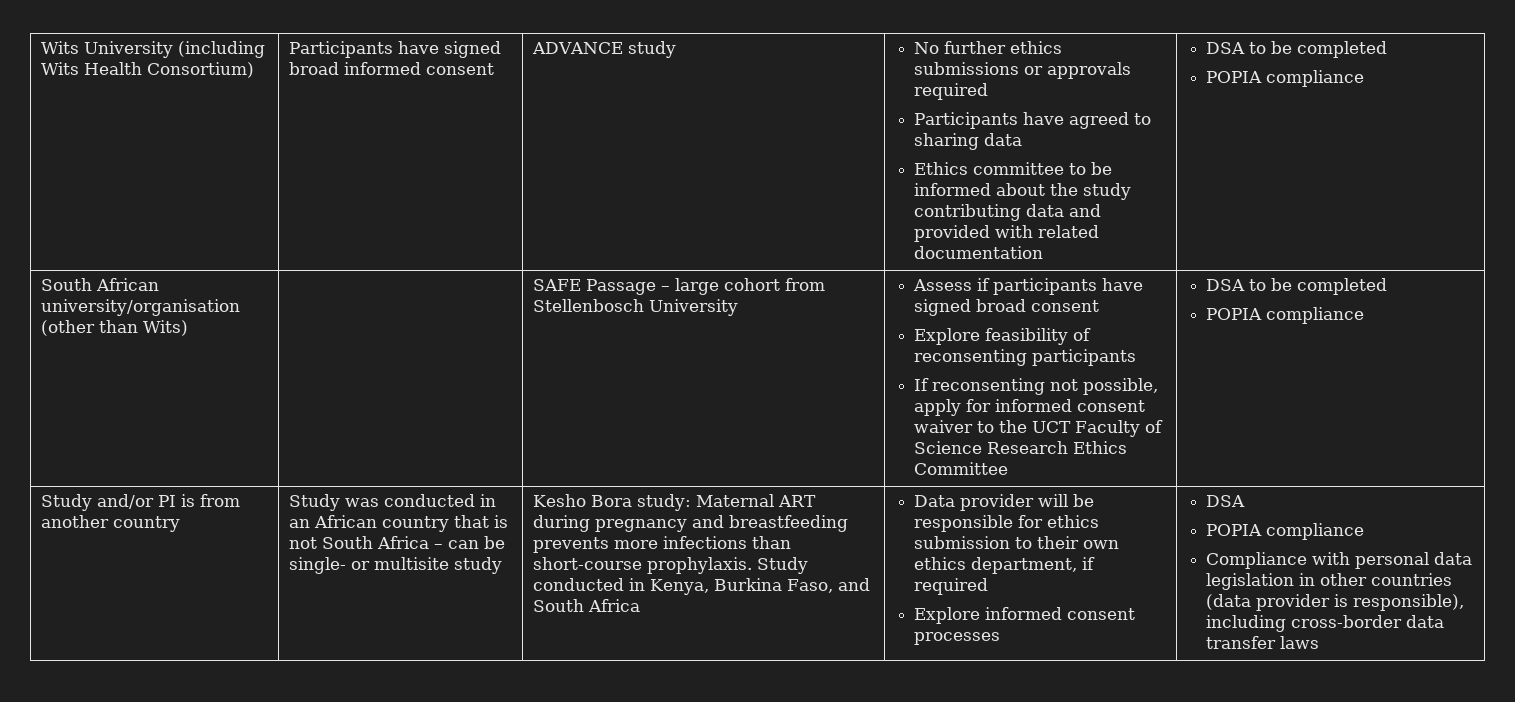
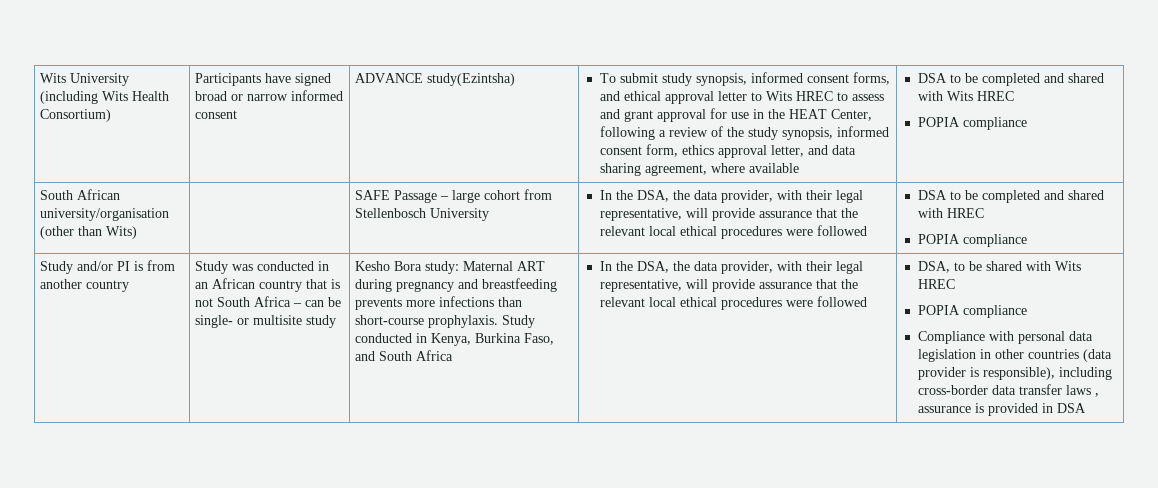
- Participants have signed broad informed consent
+ Participants have signed broad or narrow informed consent
- ADVANCE study | No further ethics submissions or approvals required
- Participants have agreed to sharing data
- Ethics committee to be informed about the study contributing data and provided with related documentation | DSA to be completed
+ ADVANCE study(Ezintsha) | To submit study synopsis, informed consent forms, and ethical approval letter to Wits HREC to assess and grant approval for use in the HEAT Center, following a review of the study synopsis, informed consent form, ethics approval letter, and data sharing agreement, where available | DSA to be completed and shared with Wits HREC
- Assess if participants have signed broad consent
- Explore feasibility of reconsenting participants
- If reconsenting not possible, apply for informed consent waiver to the UCT Faculty of Science Research Ethics Committee | DSA to be completed
+ In the DSA, the data provider, with their legal representative, will provide assurance that the relevant local ethical procedures were followed | DSA to be completed and shared with HREC
- Data provider will be responsible for ethics submission to their own ethics department, if required
- Explore informed consent processes | DSA
+ In the DSA, the data provider, with their legal representative, will provide assurance that the relevant local ethical procedures were followed | DSA, to be shared with Wits HREC
- Compliance with personal data legislation in other countries (data provider is responsible), including cross-border data transfer laws
+ Compliance with personal data legislation in other countries (data provider is responsible), including cross-border data transfer laws , assurance is provided in DSA

